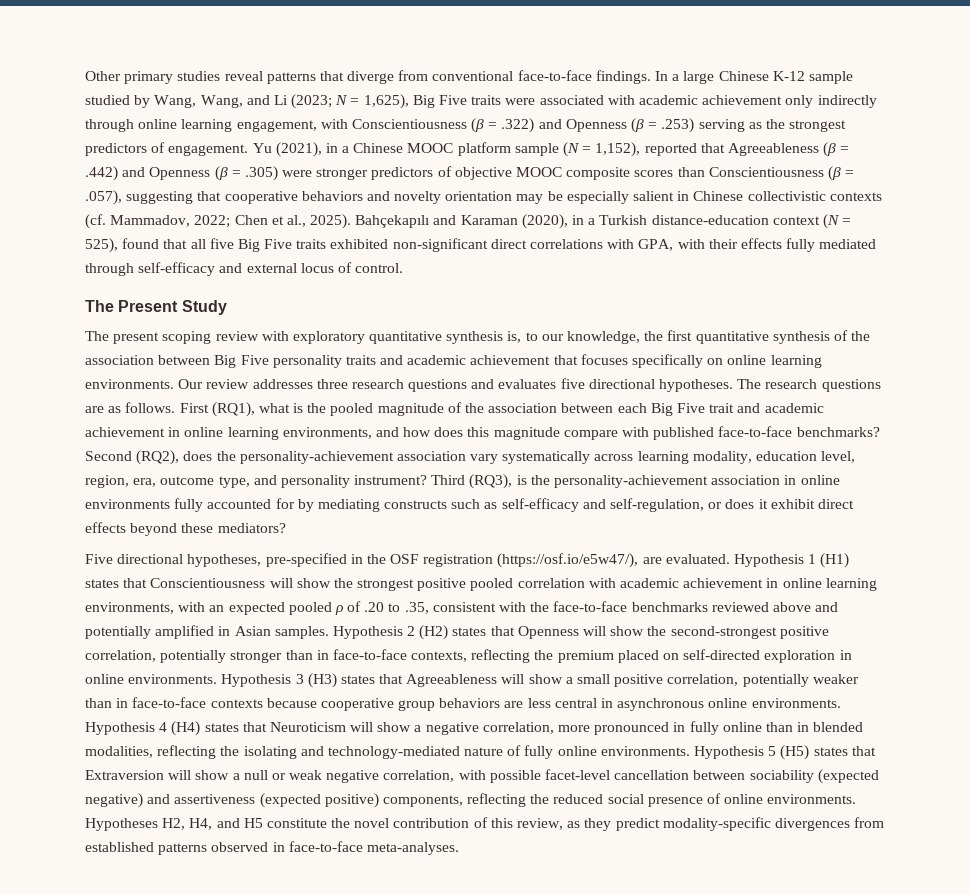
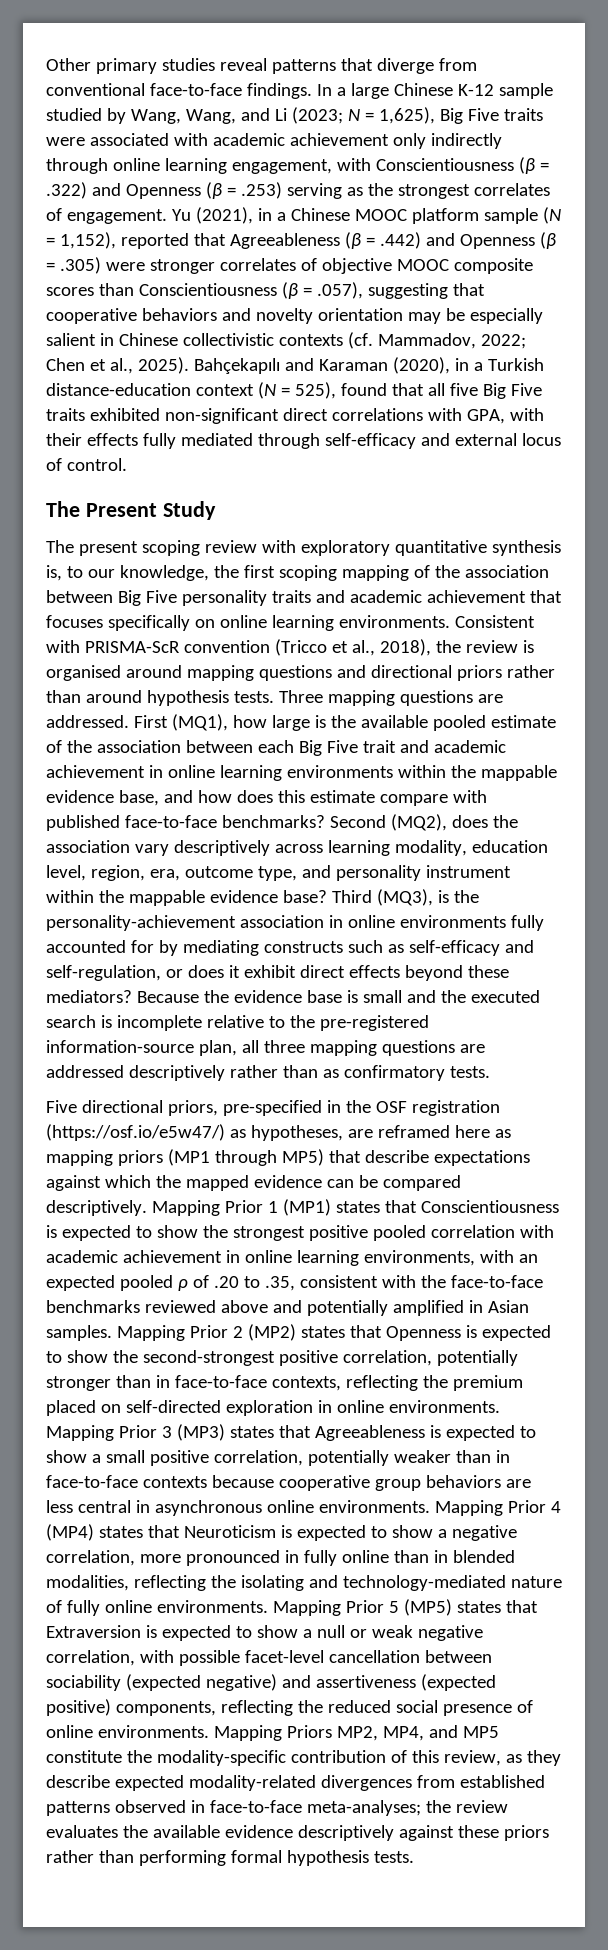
- In a large Chinese K-12 sample studied by Wang, Wang, and Li (2023; N = 1,625), Big Five traits were associated with academic achievement only indirectly through online learning engagement, with Conscientiousness (β = .322) and Openness (β = .253) serving as the strongest predictors of engagement.
+ In a large Chinese K-12 sample studied by Wang, Wang, and Li (2023; N = 1,625), Big Five traits were associated with academic achievement only indirectly through online learning engagement, with Conscientiousness (β = .322) and Openness (β = .253) serving as the strongest correlates of engagement.
- Yu (2021), in a Chinese MOOC platform sample (N = 1,152), reported that Agreeableness (β = .442) and Openness (β = .305) were stronger predictors of objective MOOC composite scores than Conscientiousness (β = .057), suggesting that cooperative behaviors and novelty orientation may be especially salient in Chinese collectivistic contexts (cf. Mammadov, 2022; Chen et al., 2025).
+ Yu (2021), in a Chinese MOOC platform sample (N = 1,152), reported that Agreeableness (β = .442) and Openness (β = .305) were stronger correlates of objective MOOC composite scores than Conscientiousness (β = .057), suggesting that cooperative behaviors and novelty orientation may be especially salient in Chinese collectivistic contexts (cf. Mammadov, 2022; Chen et al., 2025).
- The present scoping review with exploratory quantitative synthesis is, to our knowledge, the first quantitative synthesis of the association between Big Five personality traits and academic achievement that focuses specifically on online learning environments.
+ The present scoping review with exploratory quantitative synthesis is, to our knowledge, the first scoping mapping of the association between Big Five personality traits and academic achievement that focuses specifically on online learning environments.
- Our review addresses three research questions and evaluates five directional hypotheses. The research questions are as follows. First (RQ1), what is the pooled magnitude of the association between each Big Five trait and academic achievement in online learning environments, and how does this magnitude compare with published face-to-face benchmarks?
+ Consistent with PRISMA-ScR convention (Tricco et al., 2018), the review is organised around mapping questions and directional priors rather than around hypothesis tests. Three mapping questions are addressed. First (MQ1), how large is the available pooled estimate of the association between each Big Five trait and academic achievement in online learning environments within the mappable evidence base, and how does this estimate compare with published face-to-face benchmarks?
- Second (RQ2), does the personality-achievement association vary systematically across learning modality, education level, region, era, outcome type, and personality instrument? Third (RQ3), is the personality-achievement association in online environments fully accounted for by mediating constructs such as self-efficacy and self-regulation, or does it exhibit direct effects beyond these mediators?
+ Second (MQ2), does the association vary descriptively across learning modality, education level, region, era, outcome type, and personality instrument within the mappable evidence base? Third (MQ3), is the personality-achievement association in online environments fully accounted for by mediating constructs such as self-efficacy and self-regulation, or does it exhibit direct effects beyond these mediators? Because the evidence base is small and the executed search is incomplete relative to the pre-registered information-source plan, all three mapping questions are addressed descriptively rather than as confirmatory tests.
- Five directional hypotheses, pre-specified in the OSF registration (https://osf.io/e5w47/), are evaluated. Hypothesis 1 (H1) states that Conscientiousness will show the strongest positive pooled correlation with academic achievement in online learning environments, with an expected pooled ρ of .20 to .35, consistent with the face-to-face benchmarks reviewed above and potentially amplified in Asian samples.
+ Five directional priors, pre-specified in the OSF registration (https://osf.io/e5w47/) as hypotheses, are reframed here as mapping priors (MP1 through MP5) that describe expectations against which the mapped evidence can be compared descriptively. Mapping Prior 1 (MP1) states that Conscientiousness is expected to show the strongest positive pooled correlation with academic achievement in online learning environments, with an expected pooled ρ of .20 to .35, consistent with the face-to-face benchmarks reviewed above and potentially amplified in Asian samples.
- Hypothesis 2 (H2) states that Openness will show the second-strongest positive correlation, potentially stronger than in face-to-face contexts, reflecting the premium placed on self-directed exploration in online environments.
+ Mapping Prior 2 (MP2) states that Openness is expected to show the second-strongest positive correlation, potentially stronger than in face-to-face contexts, reflecting the premium placed on self-directed exploration in online environments.
- Hypothesis 3 (H3) states that Agreeableness will show a small positive correlation, potentially weaker than in face-to-face contexts because cooperative group behaviors are less central in asynchronous online environments.
+ Mapping Prior 3 (MP3) states that Agreeableness is expected to show a small positive correlation, potentially weaker than in face-to-face contexts because cooperative group behaviors are less central in asynchronous online environments.
- Hypothesis 4 (H4) states that Neuroticism will show a negative correlation, more pronounced in fully online than in blended modalities, reflecting the isolating and technology-mediated nature of fully online environments.
+ Mapping Prior 4 (MP4) states that Neuroticism is expected to show a negative correlation, more pronounced in fully online than in blended modalities, reflecting the isolating and technology-mediated nature of fully online environments.
- Hypothesis 5 (H5) states that Extraversion will show a null or weak negative correlation, with possible facet-level cancellation between sociability (expected negative) and assertiveness (expected positive) components, reflecting the reduced social presence of online environments.
+ Mapping Prior 5 (MP5) states that Extraversion is expected to show a null or weak negative correlation, with possible facet-level cancellation between sociability (expected negative) and assertiveness (expected positive) components, reflecting the reduced social presence of online environments.
- Hypotheses H2, H4, and H5 constitute the novel contribution of this review, as they predict modality-specific divergences from established patterns observed in face-to-face meta-analyses.
+ Mapping Priors MP2, MP4, and MP5 constitute the modality-specific contribution of this review, as they describe expected modality-related divergences from established patterns observed in face-to-face meta-analyses; the review evaluates the available evidence descriptively against these priors rather than performing formal hypothesis tests.

